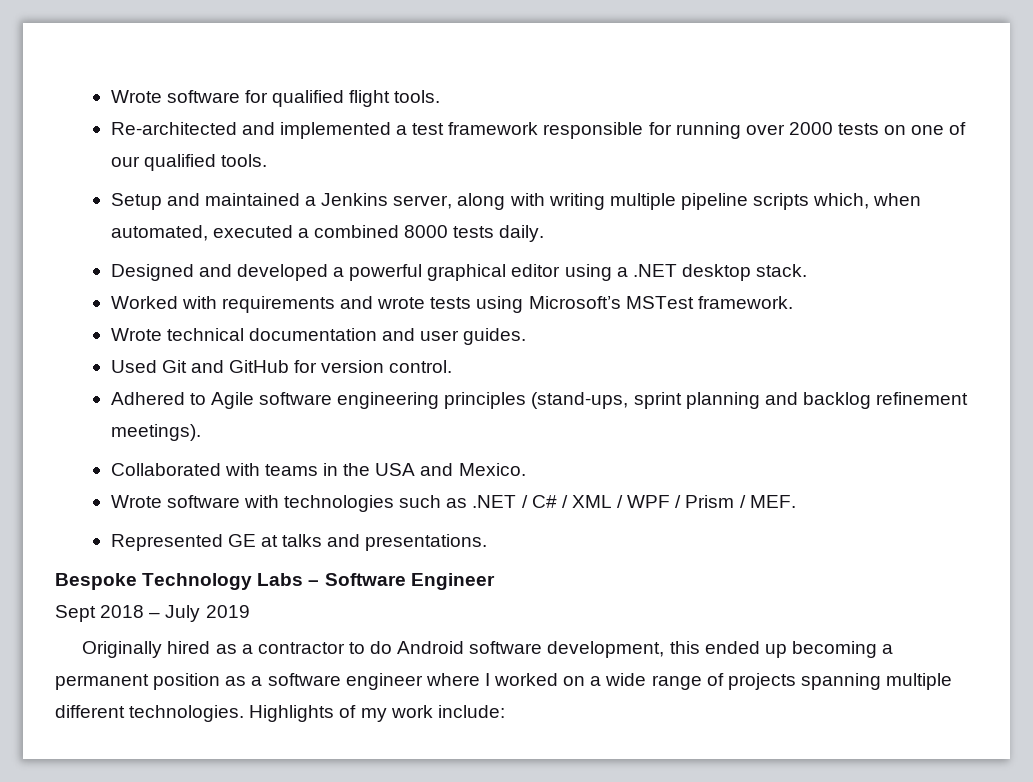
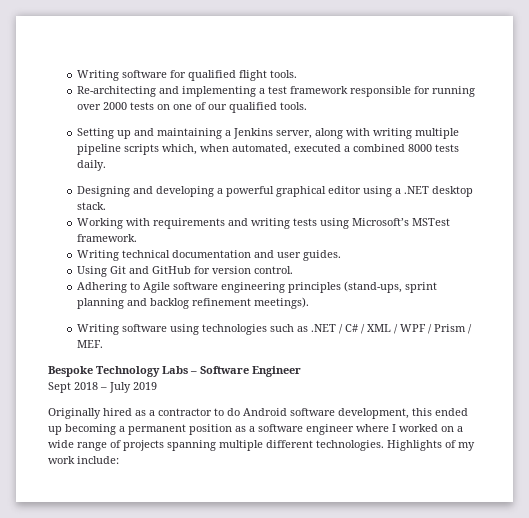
- Wrote software for qualified flight tools.
+ Writing software for qualified flight tools.
- Re-architected and implemented a test framework responsible for running over 2000 tests on one of our qualified tools.
+ Re-architecting and implementing a test framework responsible for running over 2000 tests on one of our qualified tools.
- Setup and maintained a Jenkins server, along with writing multiple pipeline scripts which, when automated, executed a combined 8000 tests daily.
+ Setting up and maintaining a Jenkins server, along with writing multiple pipeline scripts which, when automated, executed a combined 8000 tests daily.
- Designed and developed a powerful graphical editor using a .NET desktop stack.
+ Designing and developing a powerful graphical editor using a .NET desktop stack.
- Worked with requirements and wrote tests using Microsoft’s MSTest framework.
+ Working with requirements and writing tests using Microsoft’s MSTest framework.
- Wrote technical documentation and user guides.
+ Writing technical documentation and user guides.
- Used Git and GitHub for version control.
+ Using Git and GitHub for version control.
- Adhered to Agile software engineering principles (stand-ups, sprint planning and backlog refinement meetings).
+ Adhering to Agile software engineering principles (stand-ups, sprint planning and backlog refinement meetings).
- Collaborated with teams in the USA and Mexico.
- Wrote software with technologies such as .NET / C# / XML / WPF / Prism / MEF.
+ Writing software using technologies such as .NET / C# / XML / WPF / Prism / MEF.
- Represented GE at talks and presentations.

